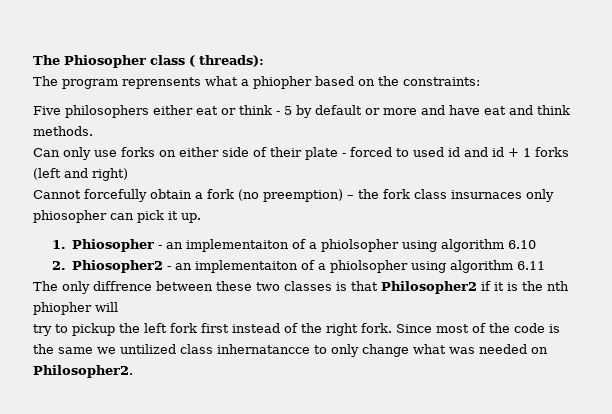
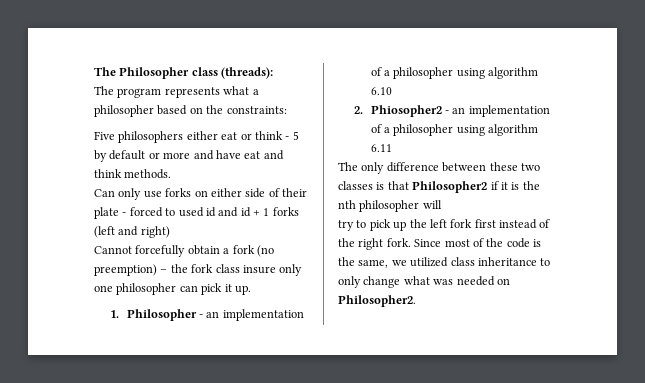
- The Phiosopher class ( threads):
+ The Philosopher class (threads):
- The program reprensents what a phiopher based on the constraints:
+ The program represents what a philosopher based on the constraints:
- Cannot forcefully obtain a fork (no preemption) – the fork class insurnaces only phiosopher can pick it up.
+ Cannot forcefully obtain a fork (no preemption) – the fork class insure only one philosopher can pick it up.
- 1. Phiosopher - an implementaiton of a phiolsopher using algorithm 6.10
+ 1. Philosopher - an implementation of a philosopher using algorithm 6.10
- 2. Phiosopher2 - an implementaiton of a phiolsopher using algorithm 6.11
+ 2. Phiosopher2 - an implementation of a philosopher using algorithm 6.11
- The only diffrence between these two classes is that Philosopher2 if it is the nth phiopher will
+ The only difference between these two classes is that Philosopher2 if it is the nth philosopher will
- try to pickup the left fork first instead of the right fork.
+ try to pick up the left fork first instead of the right fork.
- Since most of the code is the same we untilized class inhernatancce to only change what was needed on Philosopher2.
+ Since most of the code is the same, we utilized class inheritance to only change what was needed on Philosopher2.

